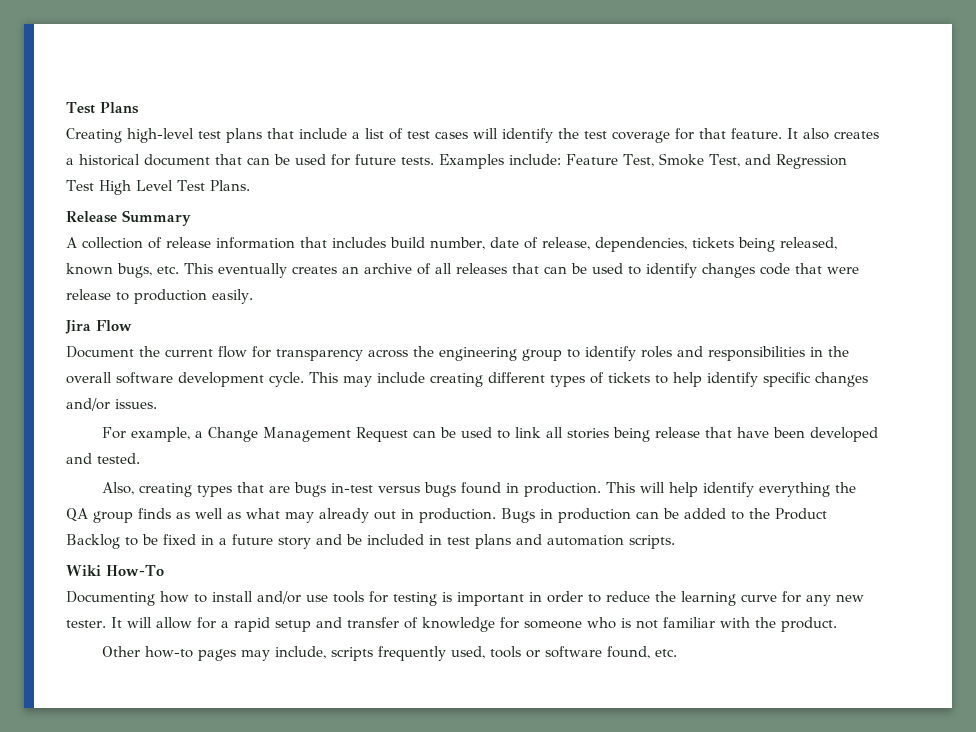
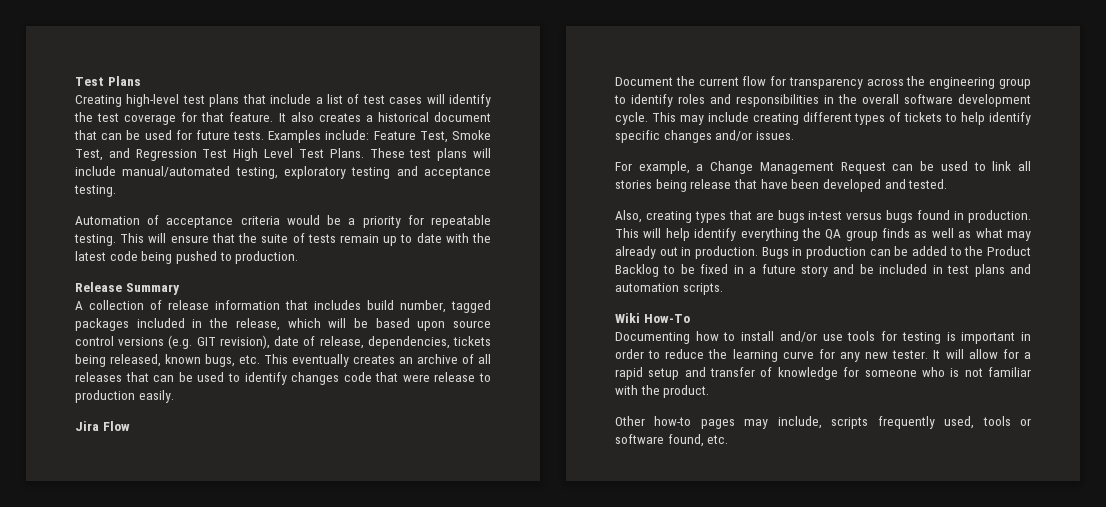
+ These test plans will include manual/automated testing, exploratory testing and acceptance testing.
+ Automation of acceptance criteria would be a priority for repeatable testing. This will ensure that the suite of tests remain up to date with the latest code being pushed to production.
- A collection of release information that includes build number, date of release, dependencies, tickets being released, known bugs, etc. This eventually creates an archive of all releases that can be used to identify changes code that were release to production easily.
+ A collection of release information that includes build number, tagged packages included in the release, which will be based upon source control versions (e.g. GIT revision), date of release, dependencies, tickets being released, known bugs, etc. This eventually creates an archive of all releases that can be used to identify changes code that were release to production easily.

